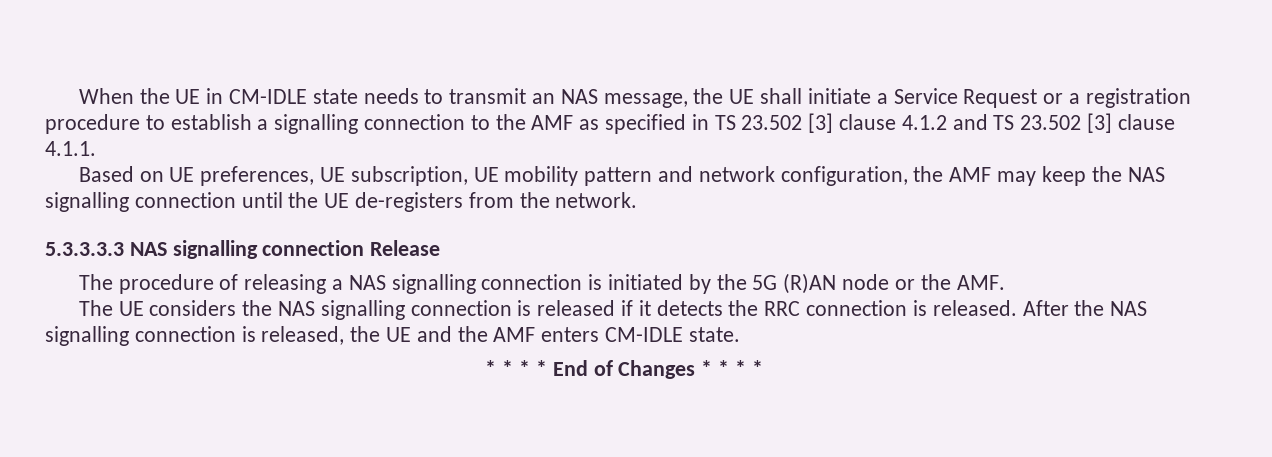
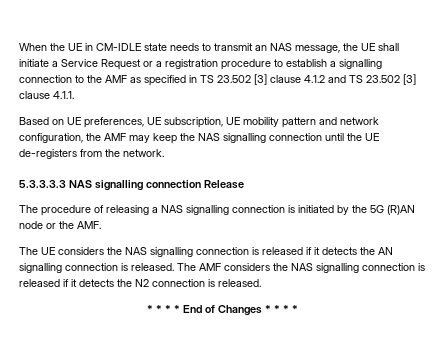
- The UE considers the NAS signalling connection is released if it detects the RRC connection is released. After the NAS signalling connection is released, the UE and the AMF enters CM-IDLE state.
+ The UE considers the NAS signalling connection is released if it detects the AN signalling connection is released. The AMF considers the NAS signalling connection is released if it detects the N2 connection is released.

